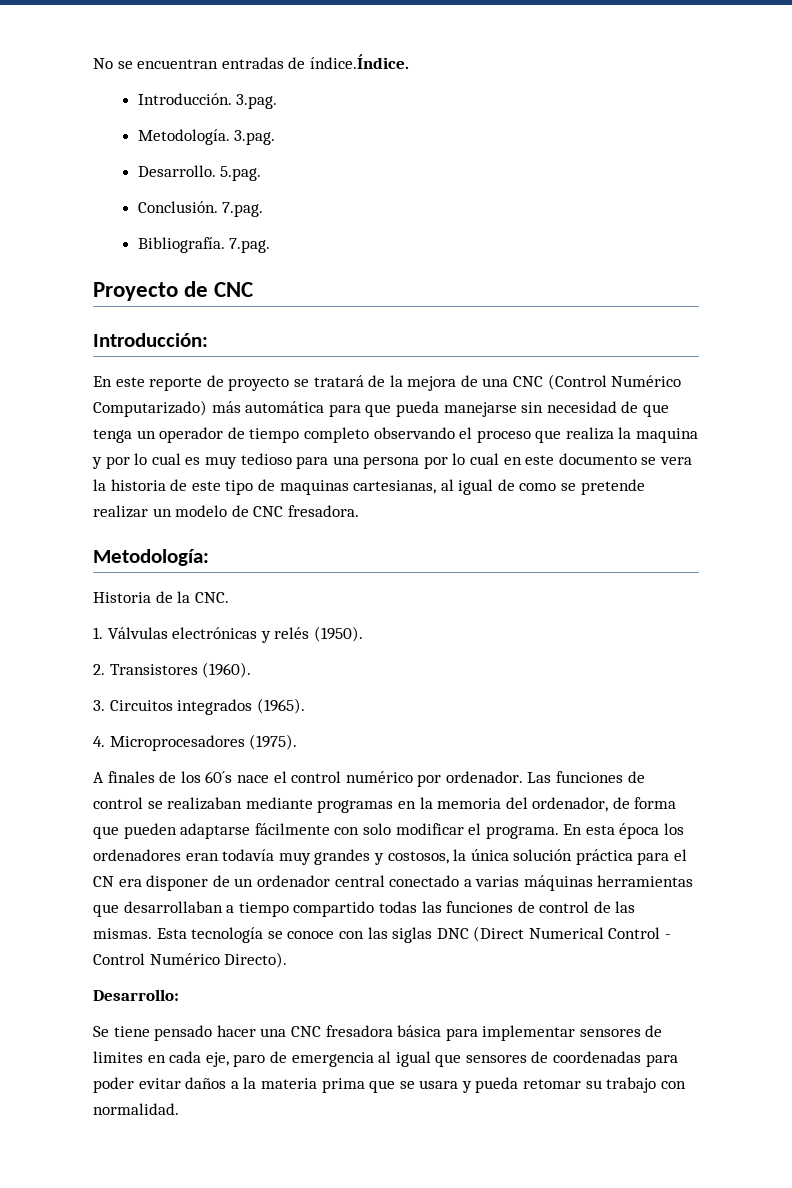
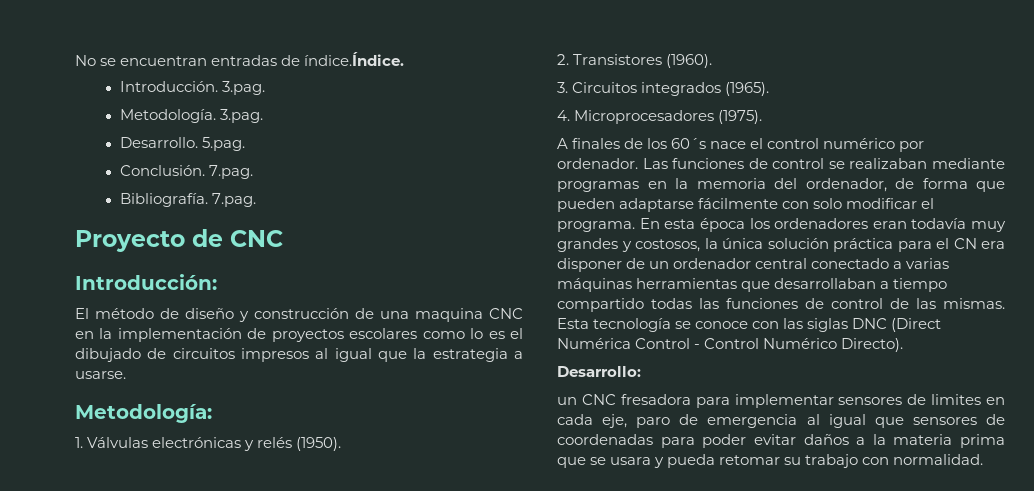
- En este reporte de proyecto se tratará de la mejora de una CNC (Control Numérico Computarizado) más automática para que pueda manejarse sin necesidad de que tenga un operador de tiempo completo observando el proceso que realiza la maquina y por lo cual es muy tedioso para una persona por lo cual en este documento se vera la historia de este tipo de maquinas cartesianas, al igual de como se pretende realizar un modelo de CNC fresadora.
+ El método de diseño y construcción de una maquina CNC en la implementación de proyectos escolares como lo es el dibujado de circuitos impresos al igual que la estrategia a usarse.
  Metodología:
- Historia de la CNC.
- Esta tecnología se conoce con las siglas DNC (Direct Numerical Control - Control Numérico Directo).
+ Esta tecnología se conoce con las siglas DNC (Direct Numérica Control - Control Numérico Directo).
- Se tiene pensado hacer una CNC fresadora básica para implementar sensores de limites en cada eje, paro de emergencia al igual que sensores de coordenadas para poder evitar daños a la materia prima que se usara y pueda retomar su trabajo con normalidad.
+ un CNC fresadora para implementar sensores de limites en cada eje, paro de emergencia al igual que sensores de coordenadas para poder evitar daños a la materia prima que se usara y pueda retomar su trabajo con normalidad.

